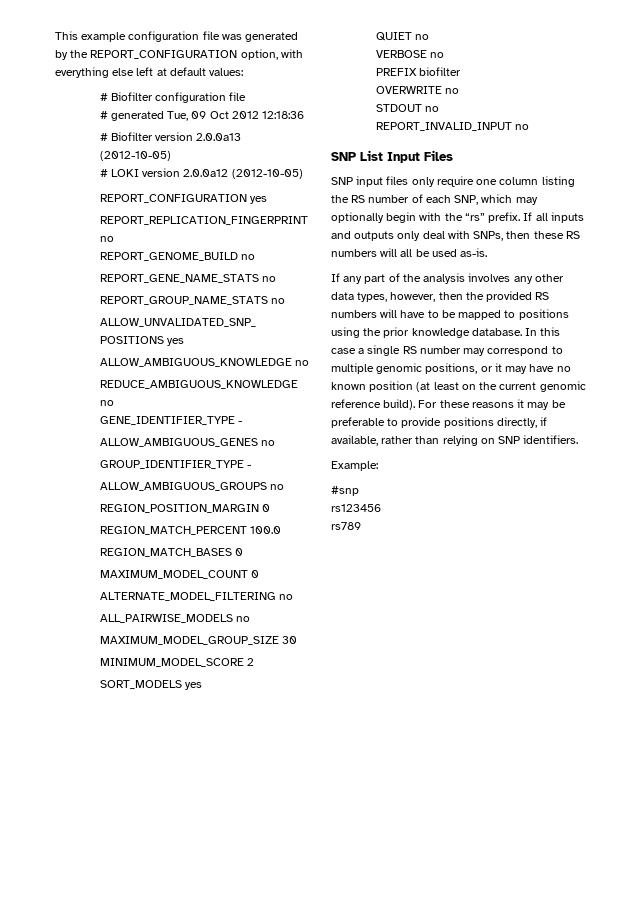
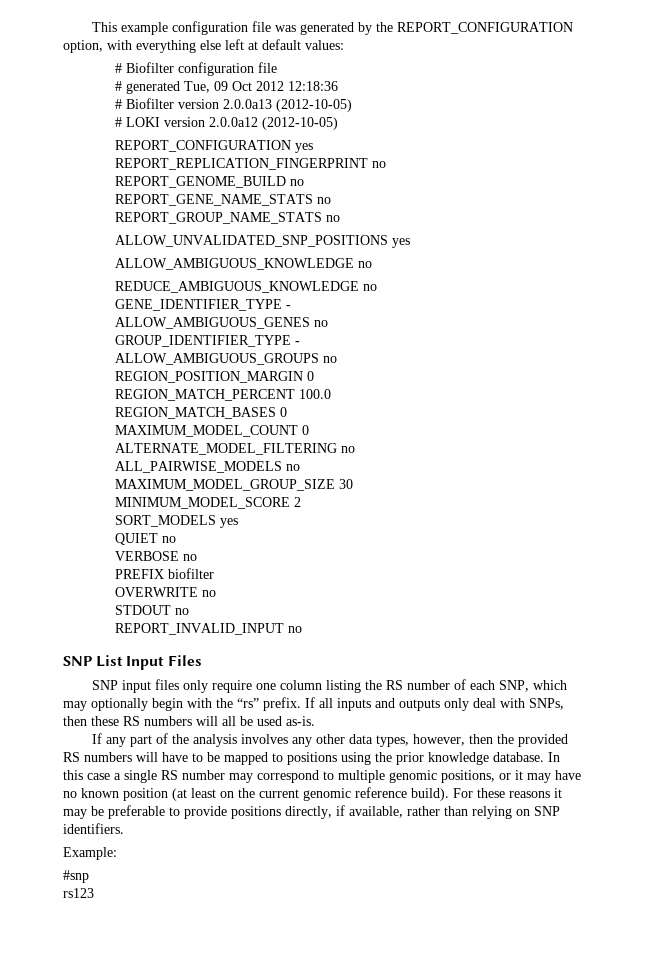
- rs123456
- rs789
+ rs123

